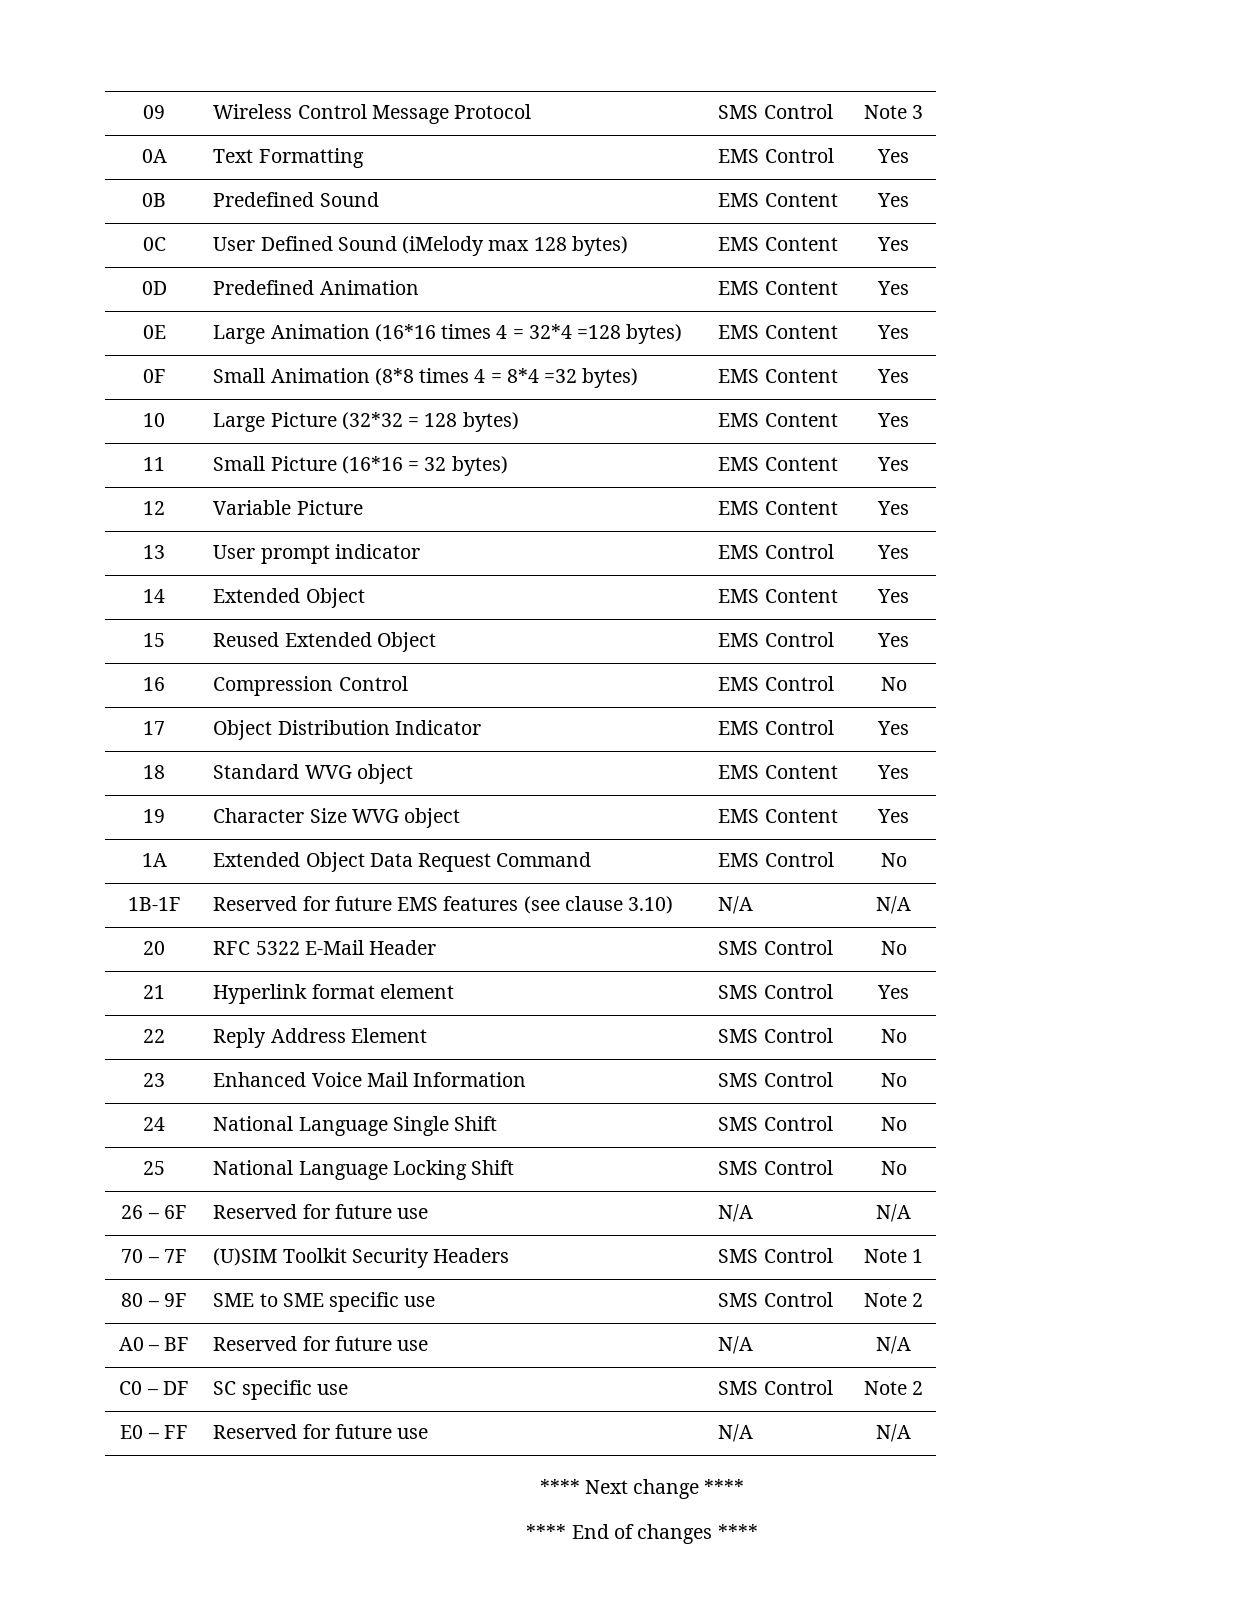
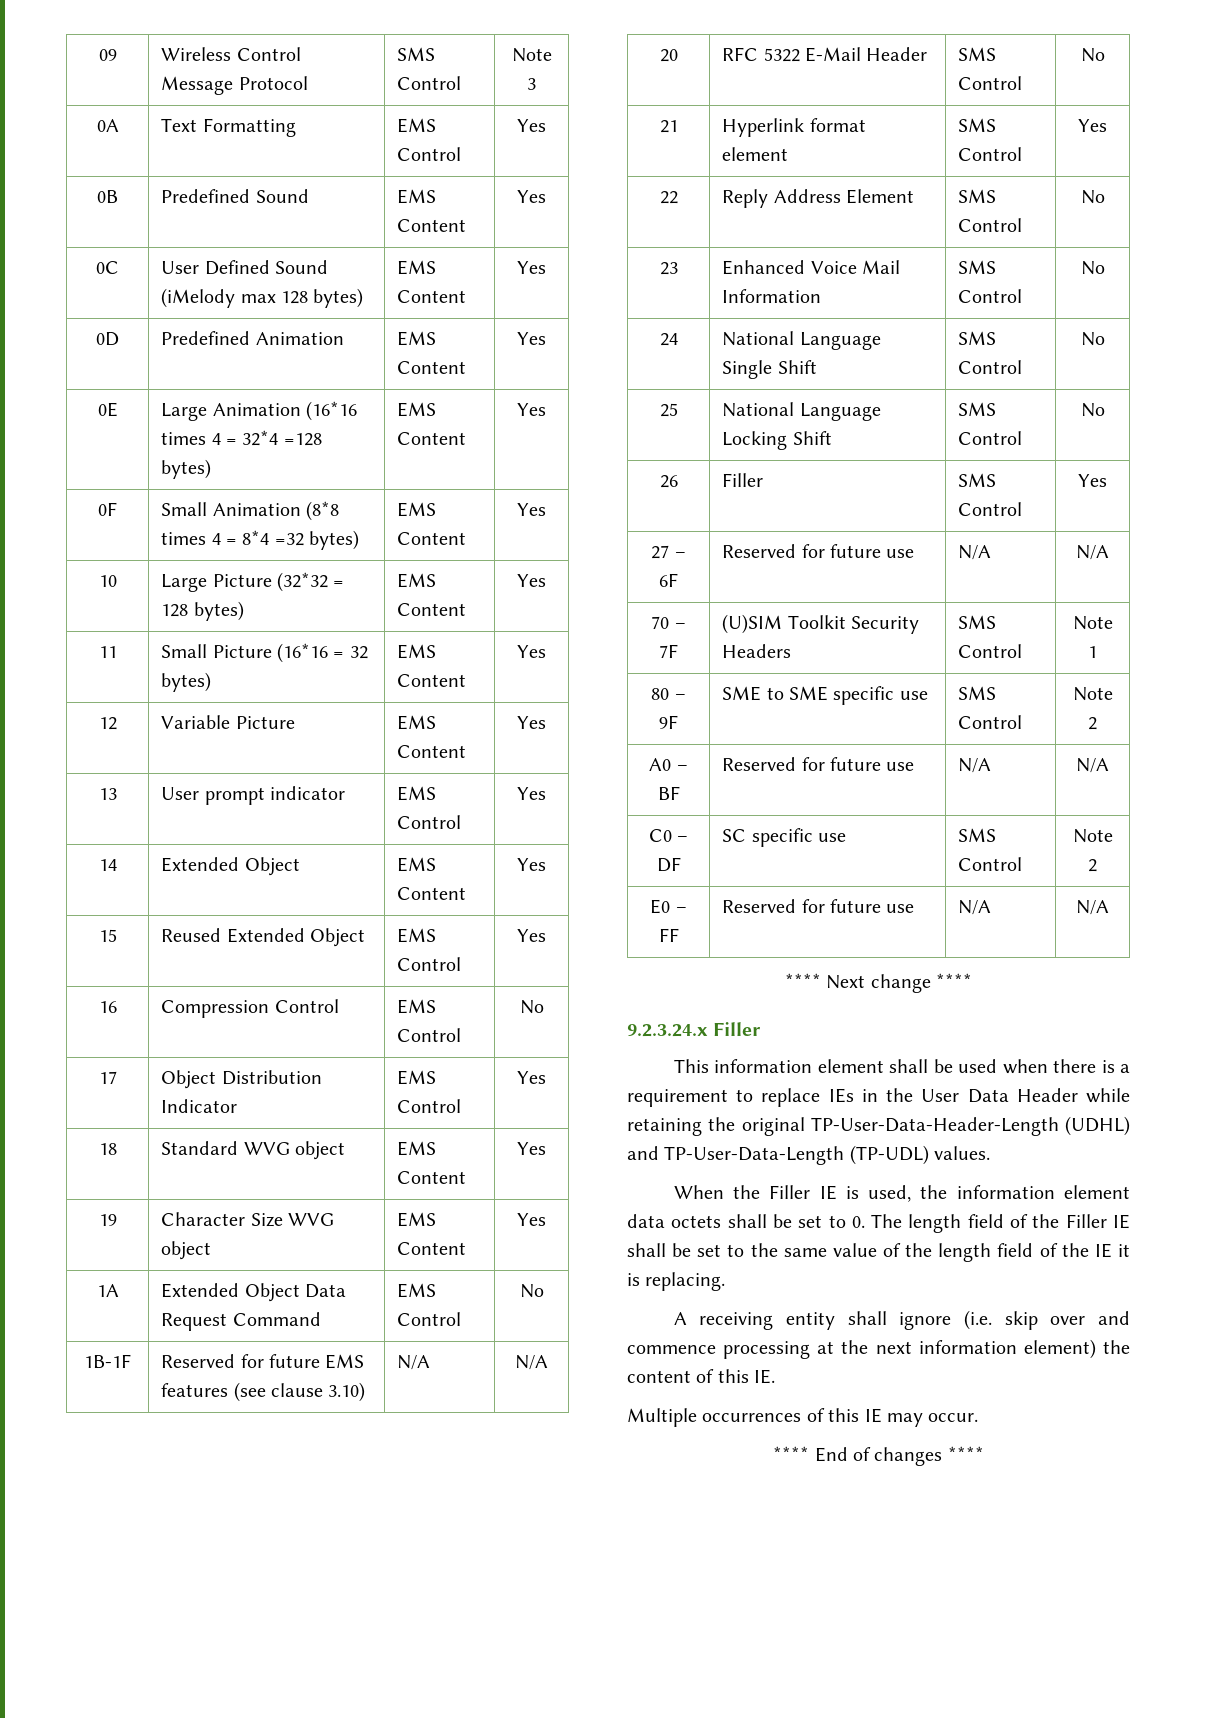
- 26 – 6F | Reserved for future use | N/A | N/A
+ 26 | Filler | SMS Control | Yes
+ 27 – 6F | Reserved for future use | N/A | N/A
+ 9.2.3.24.x Filler
+ This information element shall be used when there is a requirement to replace IEs in the User Data Header while retaining the original TP-User-Data-Header-Length (UDHL) and TP-User-Data-Length (TP-UDL) values.
+ When the Filler IE is used, the information element data octets shall be set to 0. The length field of the Filler IE shall be set to the same value of the length field of the IE it is replacing.
+ A receiving entity shall ignore (i.e. skip over and commence processing at the next information element) the content of this IE.
+ Multiple occurrences of this IE may occur.

